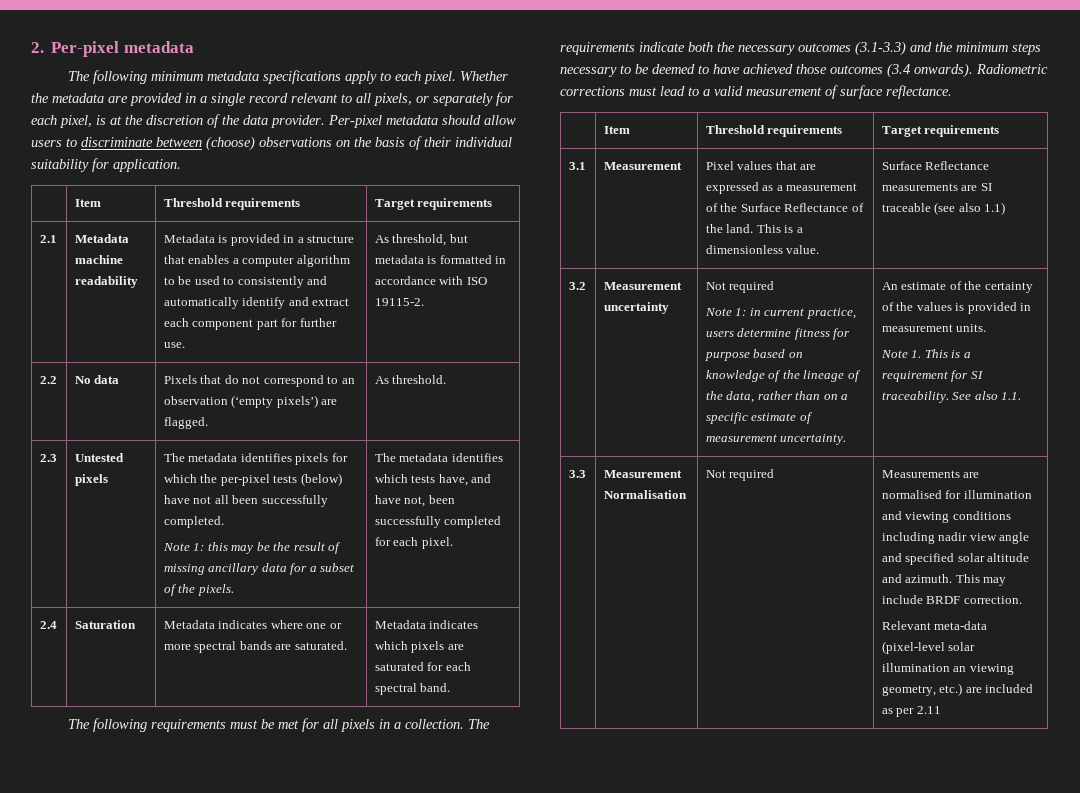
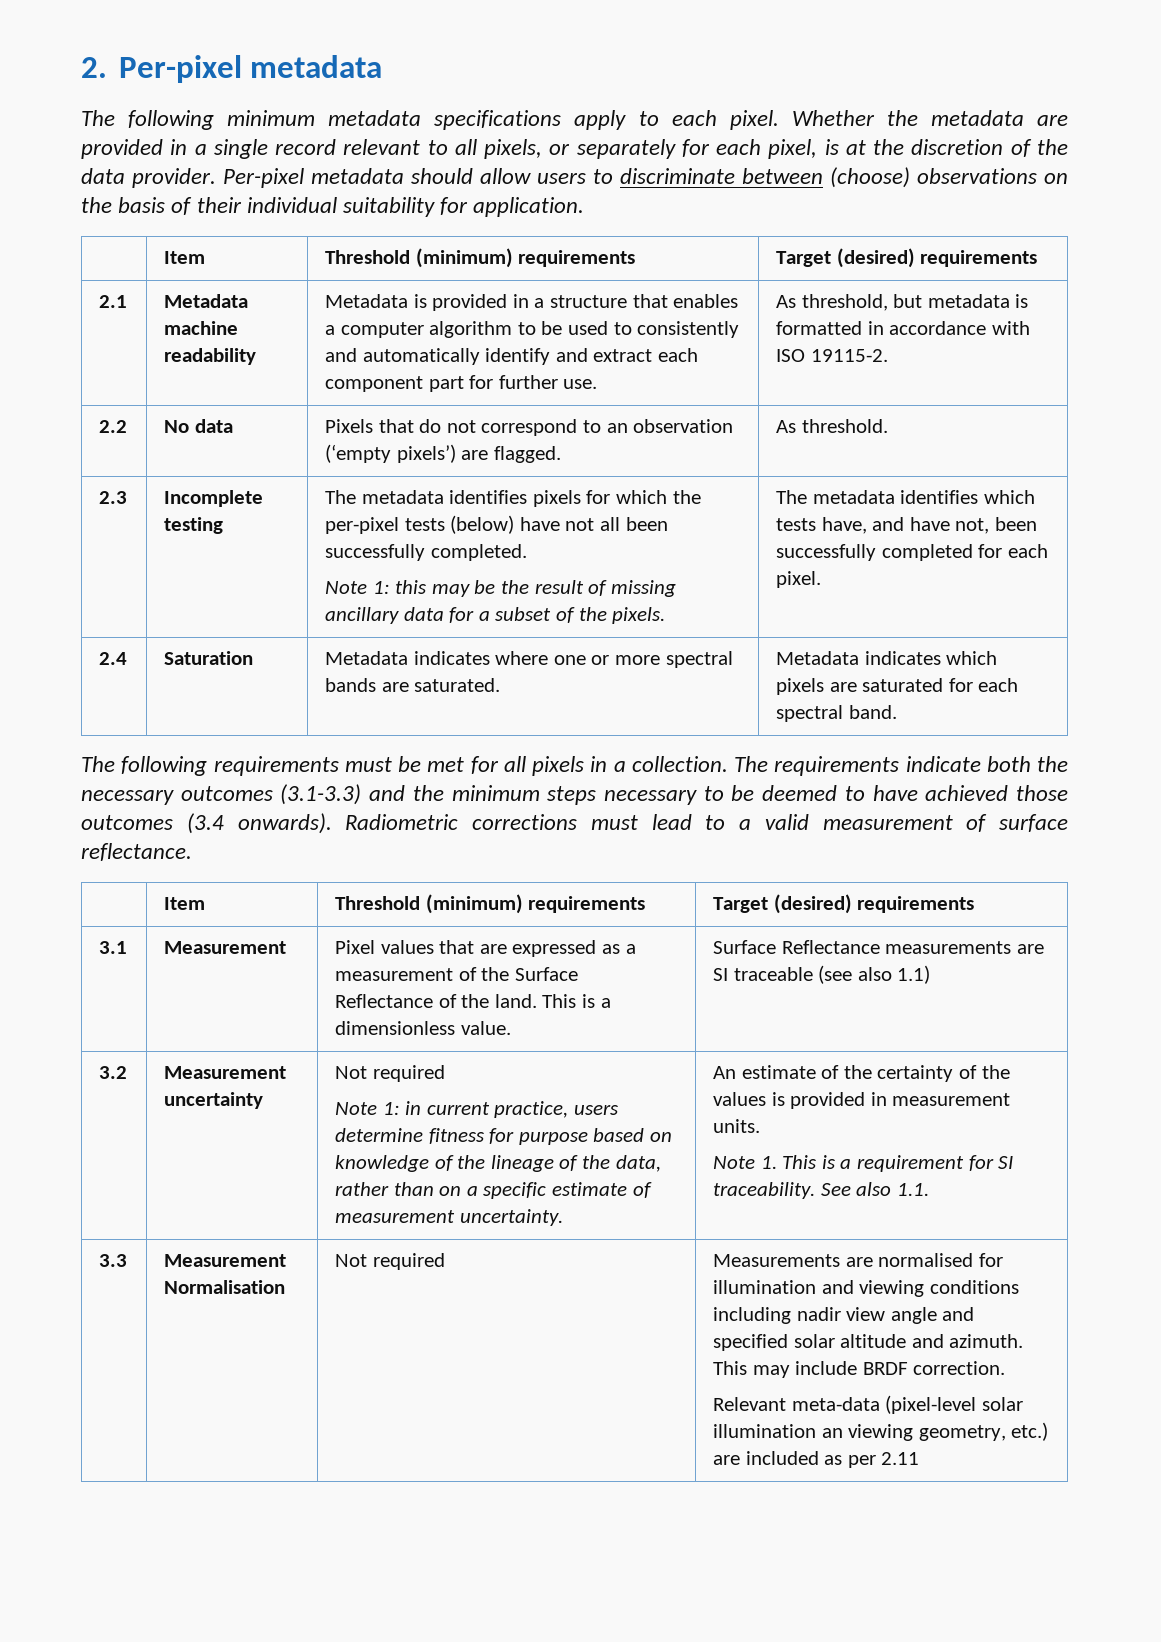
  Per-pixel metadata should allow users to discriminate between (choose) observations on the basis of their individual suitability for application.
- | Item | Threshold requirements | Target requirements
+ | Item | Threshold (minimum) requirements | Target (desired) requirements
- Untested pixels
+ Incomplete testing
  Radiometric corrections must lead to a valid measurement of surface reflectance.
- | Item | Threshold requirements | Target requirements
+ | Item | Threshold (minimum) requirements | Target (desired) requirements

